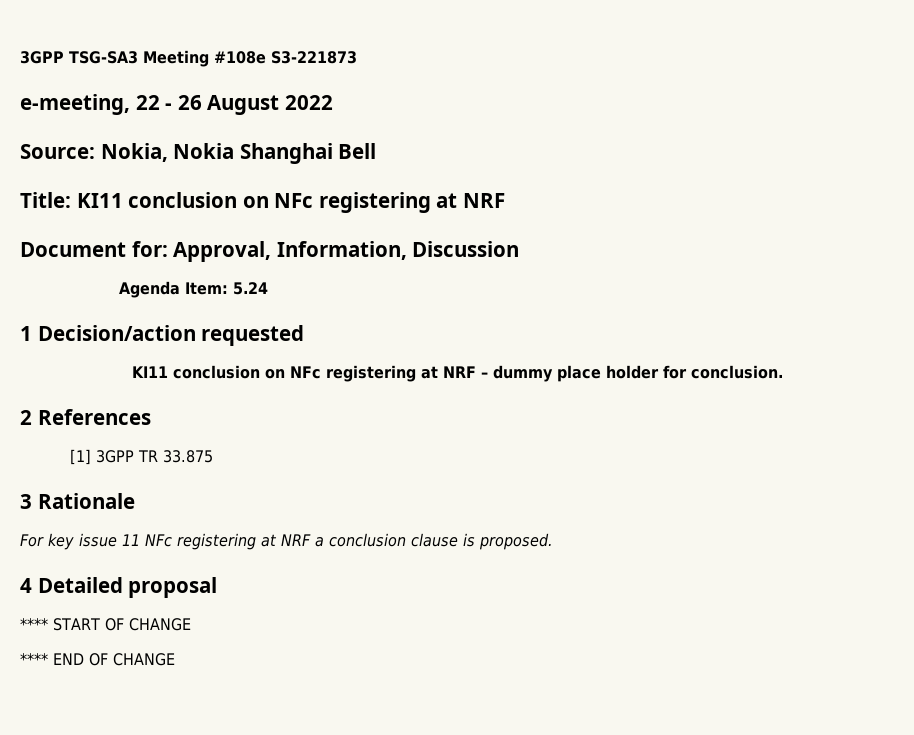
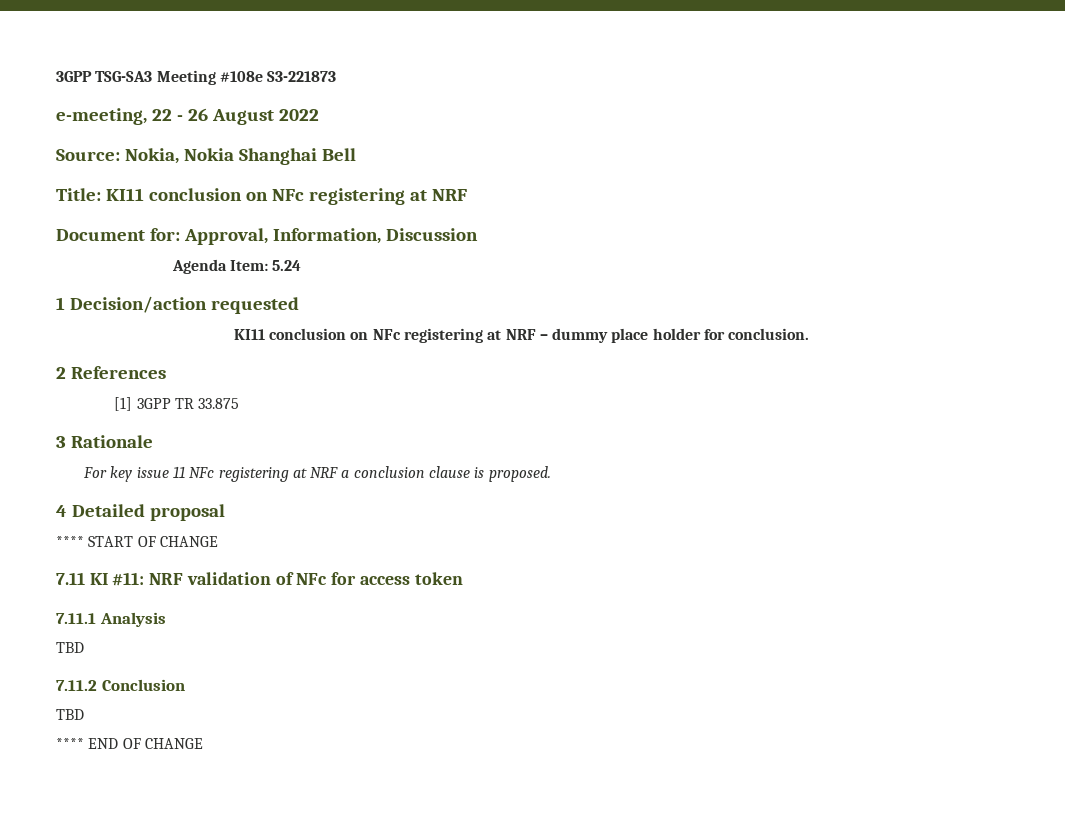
+ 7.11 KI #11: NRF validation of NFc for access token
+ 7.11.1 Analysis
+ TBD
+ 7.11.2 Conclusion
+ TBD

